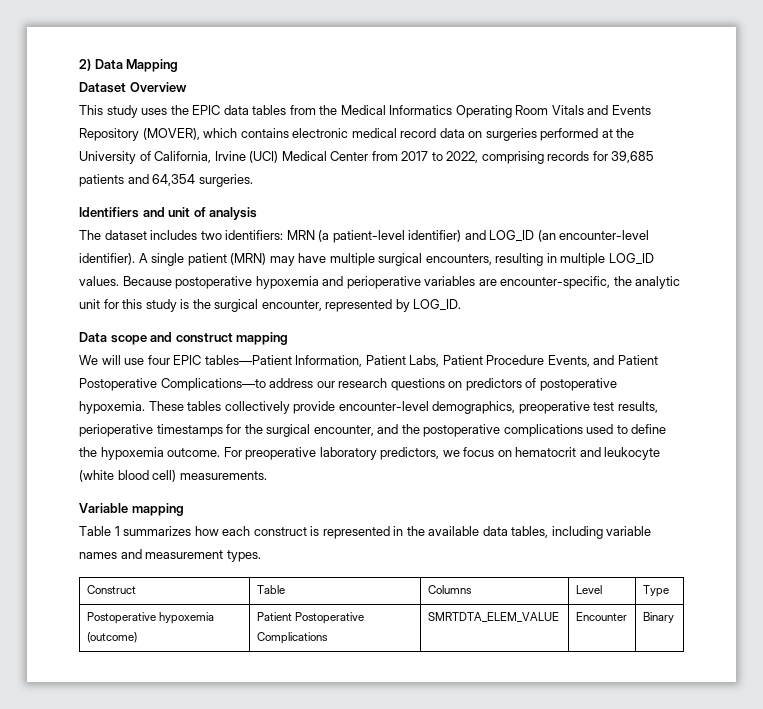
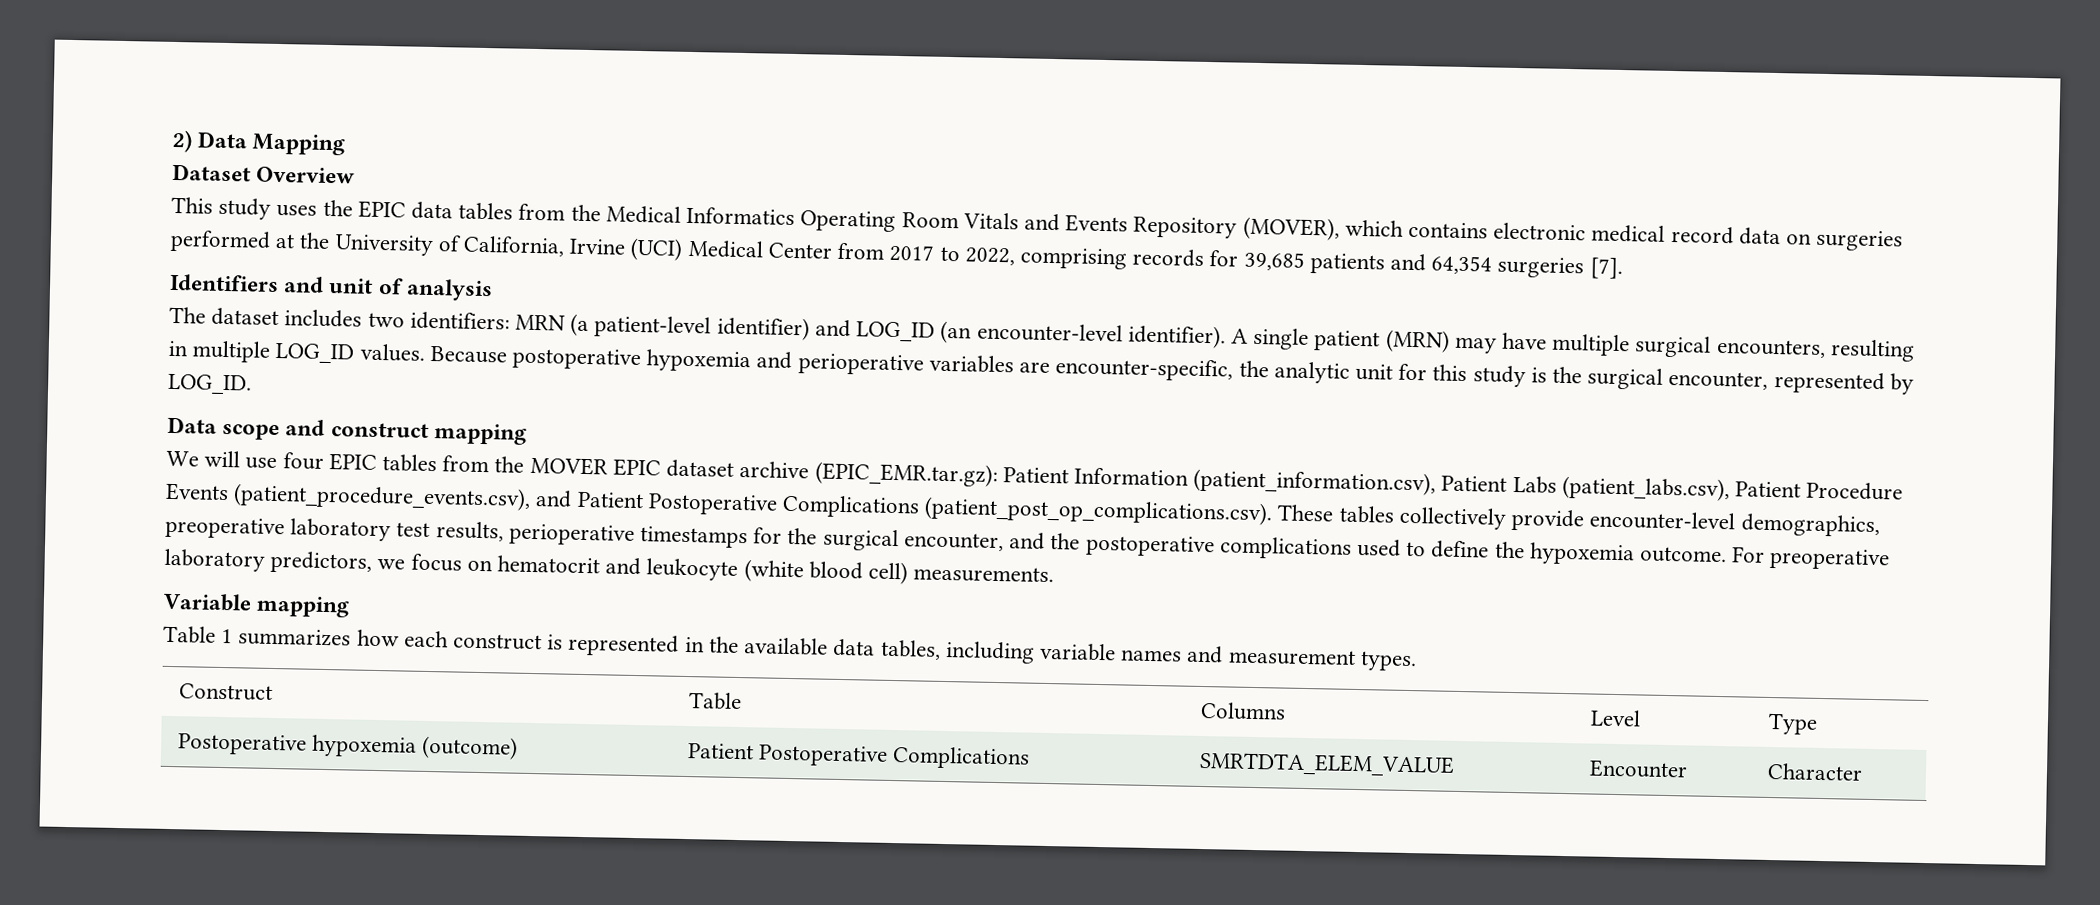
- This study uses the EPIC data tables from the Medical Informatics Operating Room Vitals and Events Repository (MOVER), which contains electronic medical record data on surgeries performed at the University of California, Irvine (UCI) Medical Center from 2017 to 2022, comprising records for 39,685 patients and 64,354 surgeries.
+ This study uses the EPIC data tables from the Medical Informatics Operating Room Vitals and Events Repository (MOVER), which contains electronic medical record data on surgeries performed at the University of California, Irvine (UCI) Medical Center from 2017 to 2022, comprising records for 39,685 patients and 64,354 surgeries [7].
- We will use four EPIC tables—Patient Information, Patient Labs, Patient Procedure Events, and Patient Postoperative Complications—to address our research questions on predictors of postoperative hypoxemia. These tables collectively provide encounter-level demographics, preoperative test results, perioperative timestamps for the surgical encounter, and the postoperative complications used to define the hypoxemia outcome.
+ We will use four EPIC tables from the MOVER EPIC dataset archive (EPIC_EMR.tar.gz): Patient Information (patient_information.csv), Patient Labs (patient_labs.csv), Patient Procedure Events (patient_procedure_events.csv), and Patient Postoperative Complications (patient_post_op_complications.csv). These tables collectively provide encounter-level demographics, preoperative laboratory test results, perioperative timestamps for the surgical encounter, and the postoperative complications used to define the hypoxemia outcome.
- Postoperative hypoxemia (outcome) | Patient Postoperative Complications | SMRTDTA_ELEM_VALUE | Encounter | Binary
+ Postoperative hypoxemia (outcome) | Patient Postoperative Complications | SMRTDTA_ELEM_VALUE | Encounter | Character

